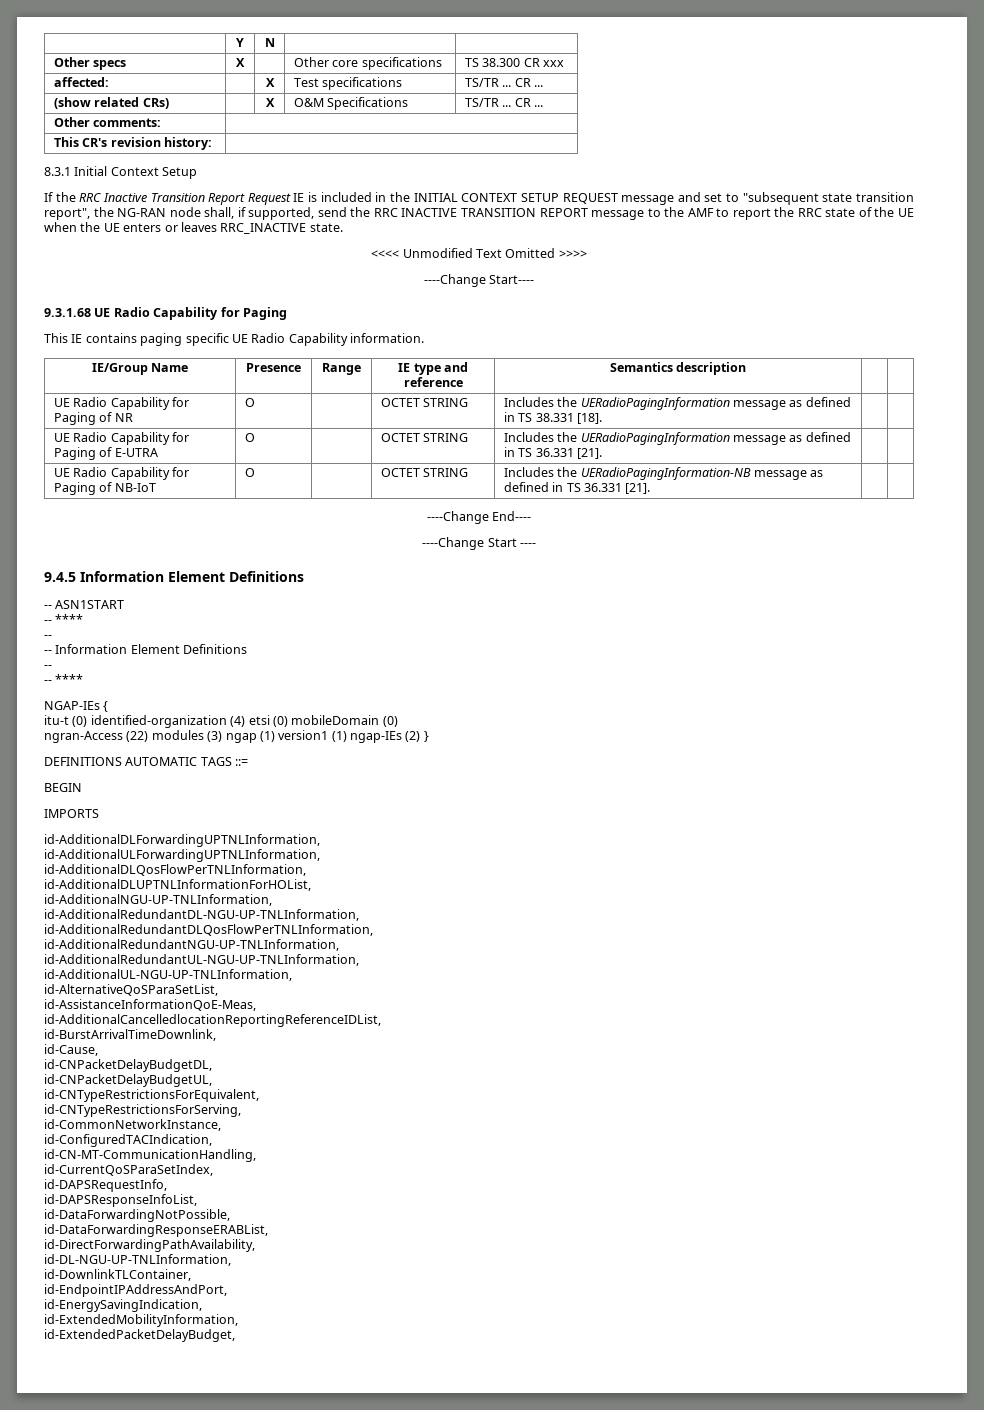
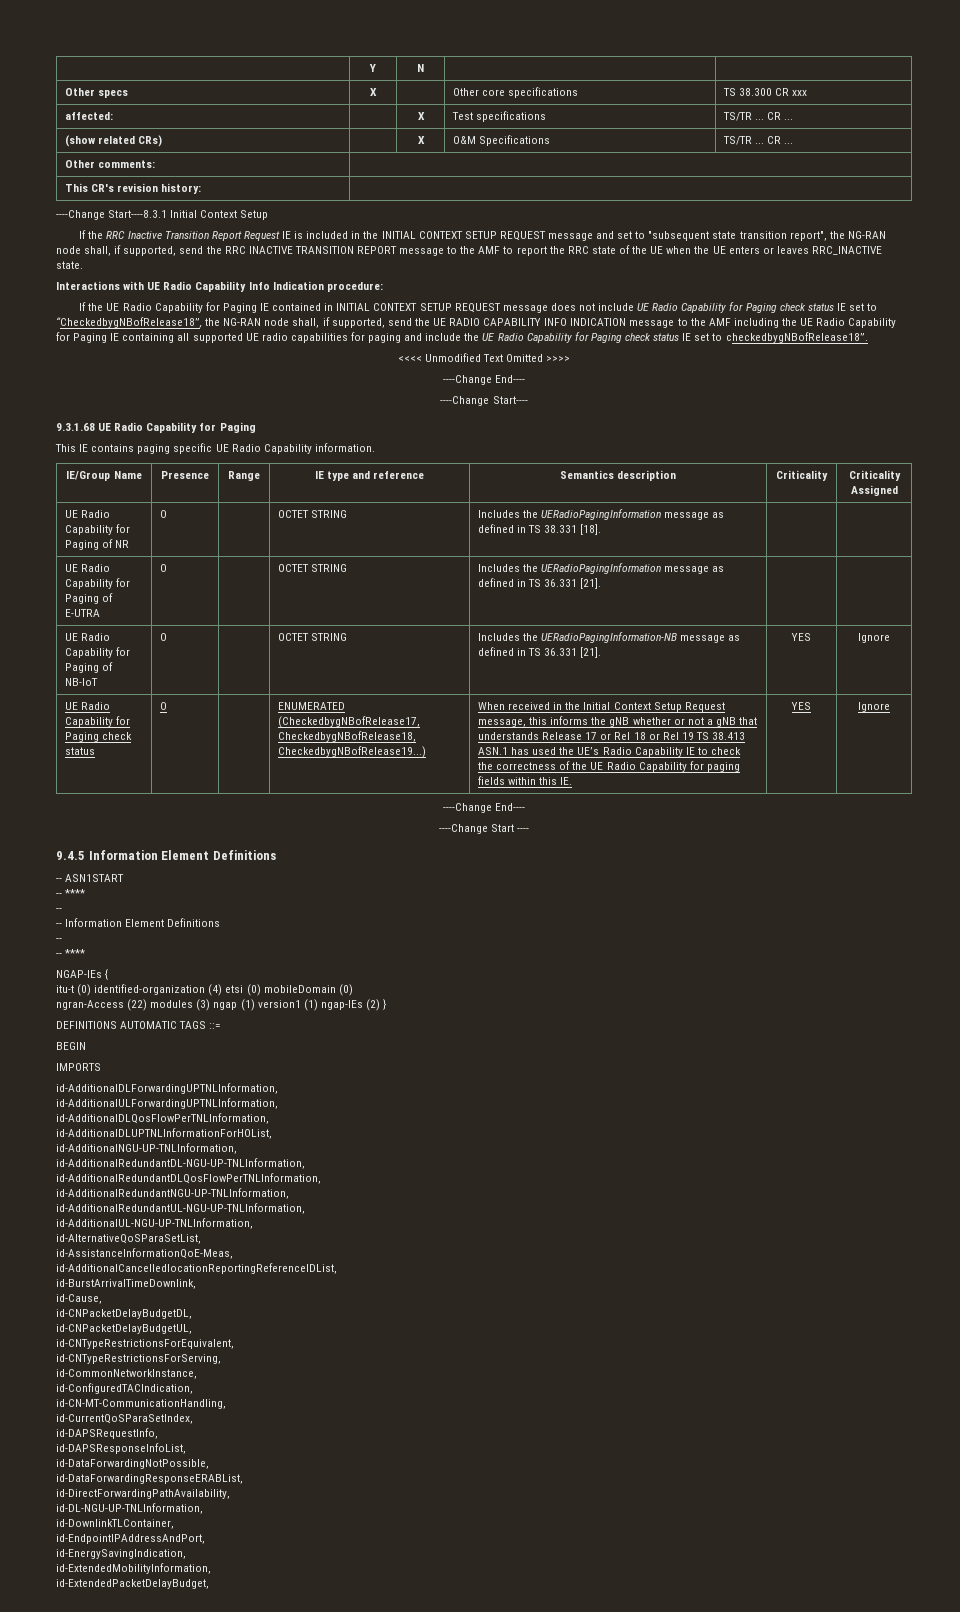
- 8.3.1 Initial Context Setup
+ ----Change Start----8.3.1 Initial Context Setup
+ Interactions with UE Radio Capability Info Indication procedure:
+ If the UE Radio Capability for Paging IE contained in INITIAL CONTEXT SETUP REQUEST message does not include UE Radio Capability for Paging check status IE set to “CheckedbygNBofRelease18”, the NG-RAN node shall, if supported, send the UE RADIO CAPABILITY INFO INDICATION message to the AMF including the UE Radio Capability for Paging IE containing all supported UE radio capabilities for paging and include the UE Radio Capability for Paging check status IE set to checkedbygNBofRelease18”.
  <<<< Unmodified Text Omitted >>>>
+ ----Change End----
- IE/Group Name | Presence | Range | IE type and reference | Semantics description | |
+ IE/Group Name | Presence | Range | IE type and reference | Semantics description | Criticality | Criticality Assigned
- UE Radio Capability for Paging of NB-IoT | O | | OCTET STRING | Includes the UERadioPagingInformation-NB message as defined in TS 36.331 [21]. | |
+ UE Radio Capability for Paging of NB-IoT | O | | OCTET STRING | Includes the UERadioPagingInformation-NB message as defined in TS 36.331 [21]. | YES | Ignore
+ UE Radio Capability for Paging check status | O | | ENUMERATED (CheckedbygNBofRelease17, CheckedbygNBofRelease18, CheckedbygNBofRelease19...) | When received in the Initial Context Setup Request message, this informs the gNB whether or not a gNB that understands Release 17 or Rel 18 or Rel 19 TS 38.413 ASN.1 has used the UE’s Radio Capability IE to check the correctness of the UE Radio Capability for paging fields within this IE. | YES | Ignore

